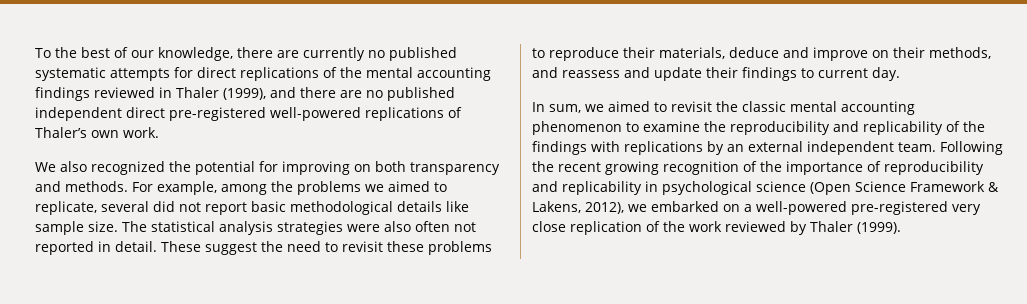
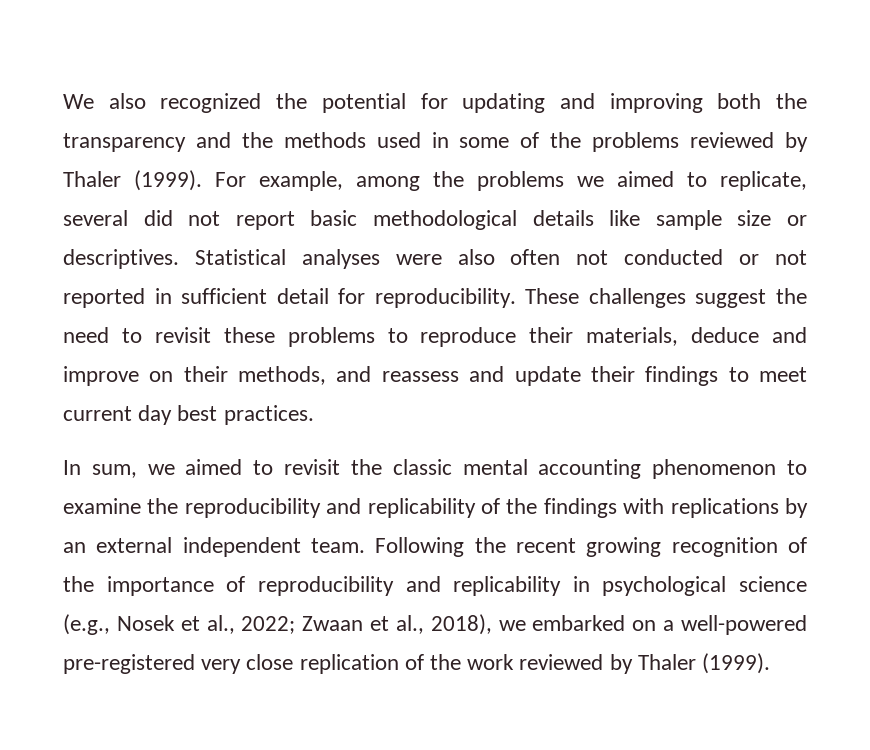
- To the best of our knowledge, there are currently no published systematic attempts for direct replications of the mental accounting findings reviewed in Thaler (1999), and there are no published independent direct pre-registered well-powered replications of Thaler’s own work.
- We also recognized the potential for improving on both transparency and methods.
+ We also recognized the potential for updating and improving both the transparency and the methods used in some of the problems reviewed by Thaler (1999).
- For example, among the problems we aimed to replicate, several did not report basic methodological details like sample size. The statistical analysis strategies were also often not reported in detail. These suggest the need to revisit these problems to reproduce their materials, deduce and improve on their methods, and reassess and update their findings to current day.
+ For example, among the problems we aimed to replicate, several did not report basic methodological details like sample size or descriptives. Statistical analyses were also often not conducted or not reported in sufficient detail for reproducibility. These challenges suggest the need to revisit these problems to reproduce their materials, deduce and improve on their methods, and reassess and update their findings to meet current day best practices.
- Following the recent growing recognition of the importance of reproducibility and replicability in psychological science (Open Science Framework & Lakens, 2012), we embarked on a well-powered pre-registered very close replication of the work reviewed by Thaler (1999).
+ Following the recent growing recognition of the importance of reproducibility and replicability in psychological science (e.g., Nosek et al., 2022; Zwaan et al., 2018), we embarked on a well-powered pre-registered very close replication of the work reviewed by Thaler (1999).

